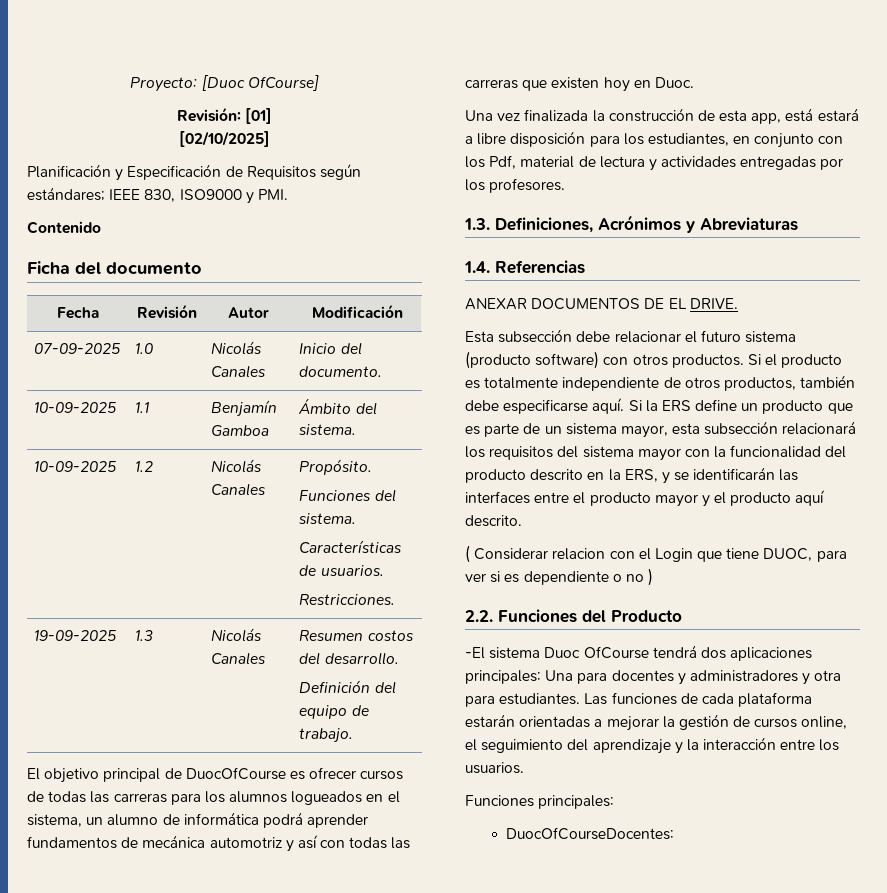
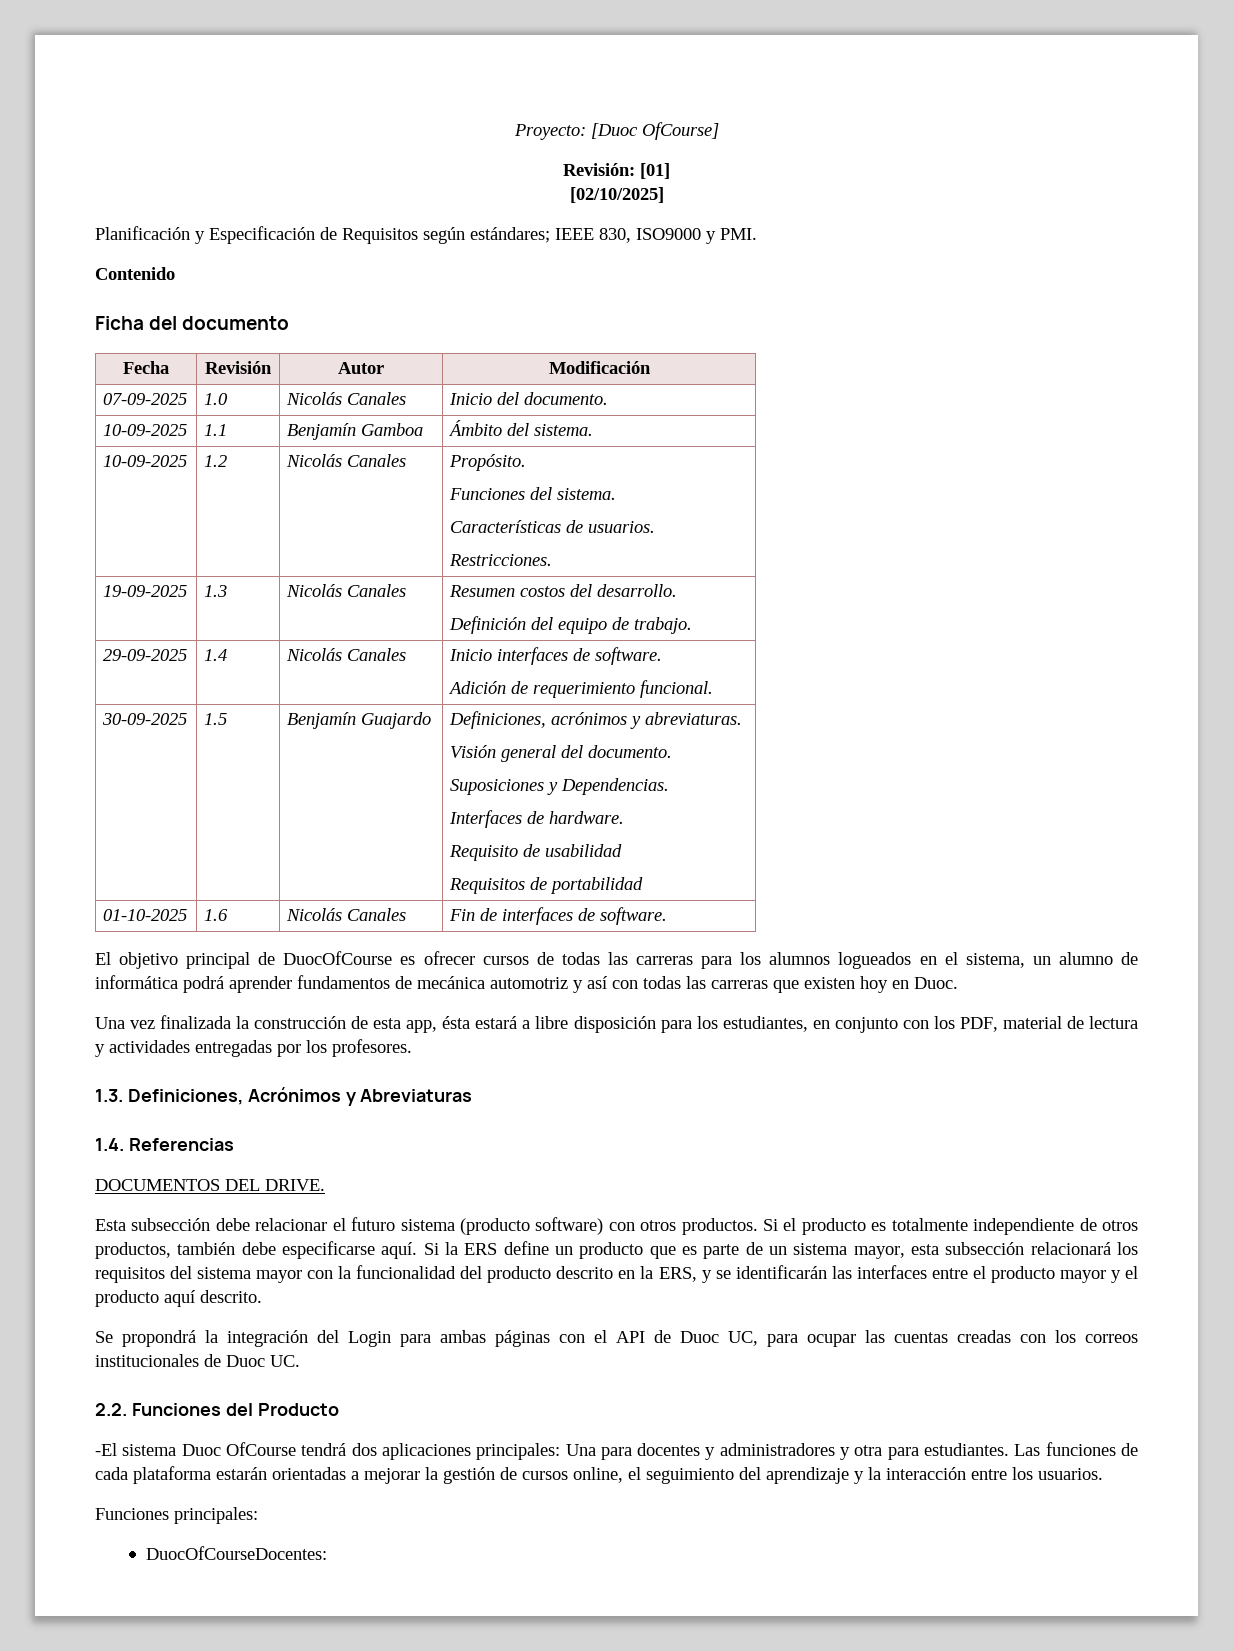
+ 29-09-2025 | 1.4 | Nicolás Canales | Inicio interfaces de software.
+ Adición de requerimiento funcional.
+ 30-09-2025 | 1.5 | Benjamín Guajardo | Definiciones, acrónimos y abreviaturas.
+ Visión general del documento.
+ Suposiciones y Dependencias.
+ Interfaces de hardware.
+ Requisito de usabilidad
+ Requisitos de portabilidad
+ 01-10-2025 | 1.6 | Nicolás Canales | Fin de interfaces de software.
- Una vez finalizada la construcción de esta app, está estará a libre disposición para los estudiantes, en conjunto con los Pdf, material de lectura y actividades entregadas por los profesores.
+ Una vez finalizada la construcción de esta app, ésta estará a libre disposición para los estudiantes, en conjunto con los PDF, material de lectura y actividades entregadas por los profesores.
- ANEXAR DOCUMENTOS DE EL DRIVE.
+ DOCUMENTOS DEL DRIVE.
- ( Considerar relacion con el Login que tiene DUOC, para ver si es dependiente o no )
+ Se propondrá la integración del Login para ambas páginas con el API de Duoc UC, para ocupar las cuentas creadas con los correos institucionales de Duoc UC.

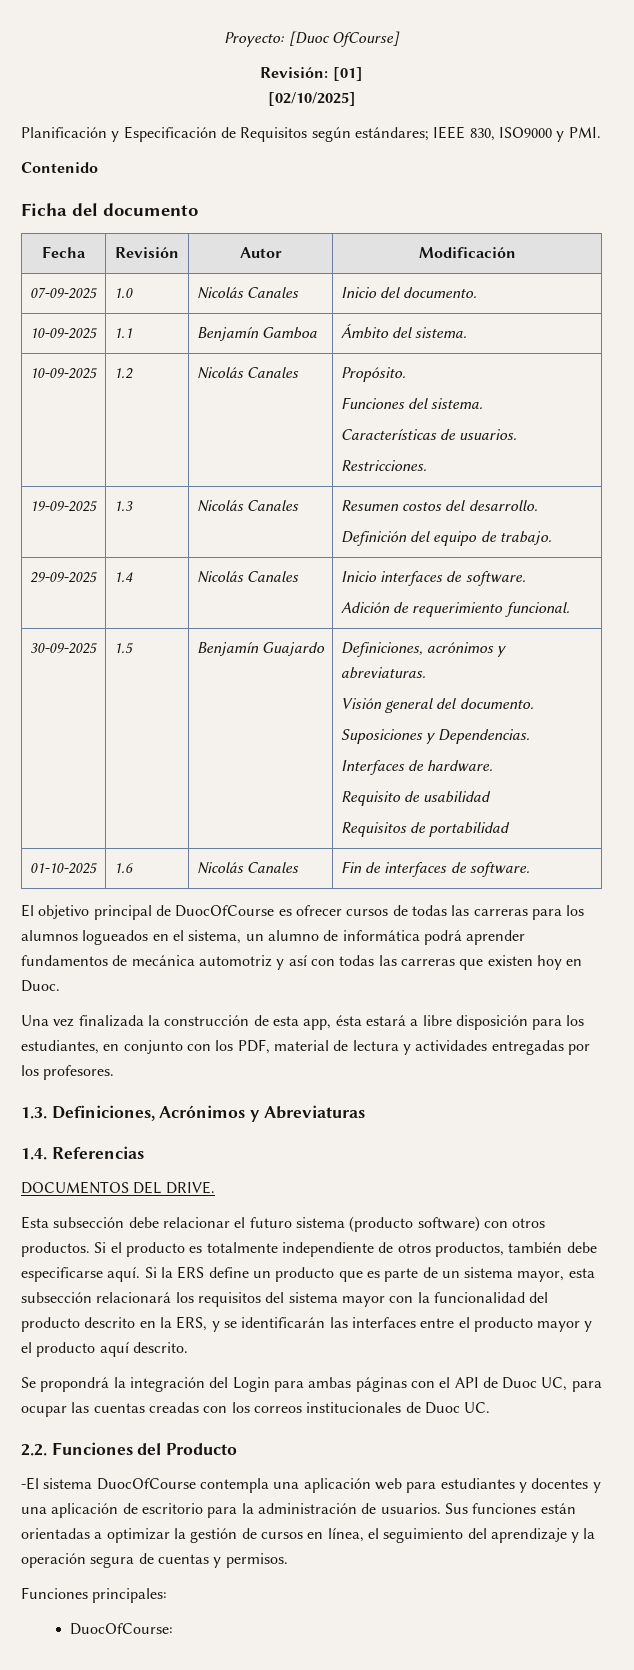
- -El sistema Duoc OfCourse tendrá dos aplicaciones principales: Una para docentes y administradores y otra para estudiantes. Las funciones de cada plataforma estarán orientadas a mejorar la gestión de cursos online, el seguimiento del aprendizaje y la interacción entre los usuarios.
+ -El sistema DuocOfCourse contempla una aplicación web para estudiantes y docentes y una aplicación de escritorio para la administración de usuarios. Sus funciones están orientadas a optimizar la gestión de cursos en línea, el seguimiento del aprendizaje y la operación segura de cuentas y permisos.
- DuocOfCourseDocentes:
+ DuocOfCourse:

